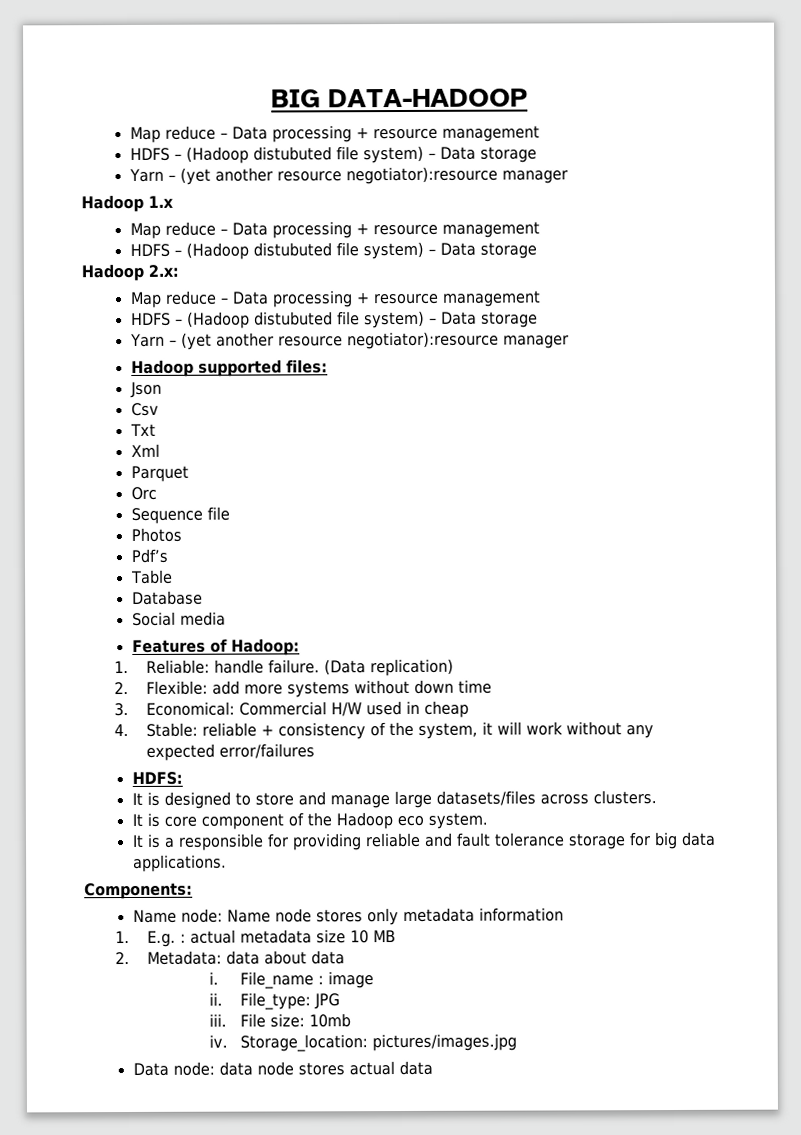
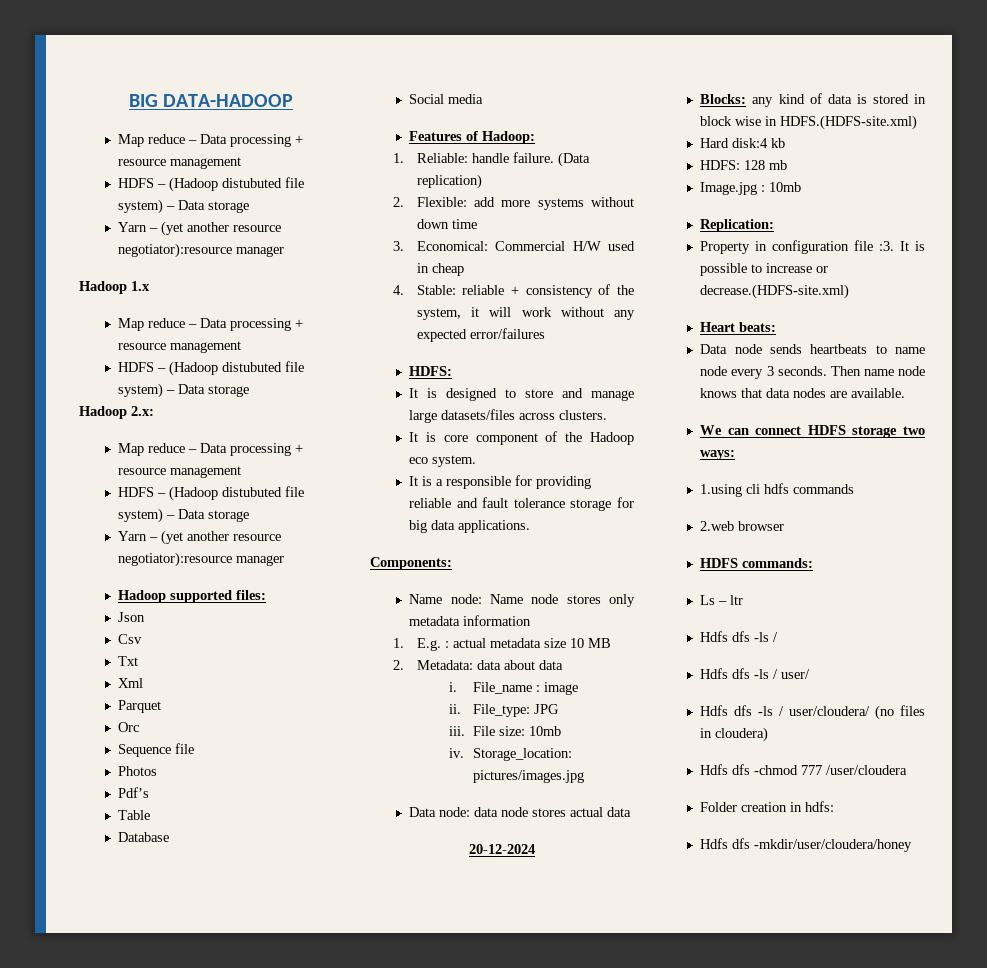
+ 20-12-2024
+ Blocks: any kind of data is stored in block wise in HDFS.(HDFS-site.xml)
+ Hard disk:4 kb
+ HDFS: 128 mb
+ Image.jpg : 10mb
+ Replication:
+ Property in configuration file :3. It is possible to increase or decrease.(HDFS-site.xml)
+ Heart beats:
+ Data node sends heartbeats to name node every 3 seconds. Then name node knows that data nodes are available.
+ We can connect HDFS storage two ways:
+ 1.using cli hdfs commands
+ 2.web browser
+ HDFS commands:
+ Ls – ltr
+ Hdfs dfs -ls /
+ Hdfs dfs -ls / user/
+ Hdfs dfs -ls / user/cloudera/ (no files in cloudera)
+ Hdfs dfs -chmod 777 /user/cloudera
+ Folder creation in hdfs:
+ Hdfs dfs -mkdir/user/cloudera/honey

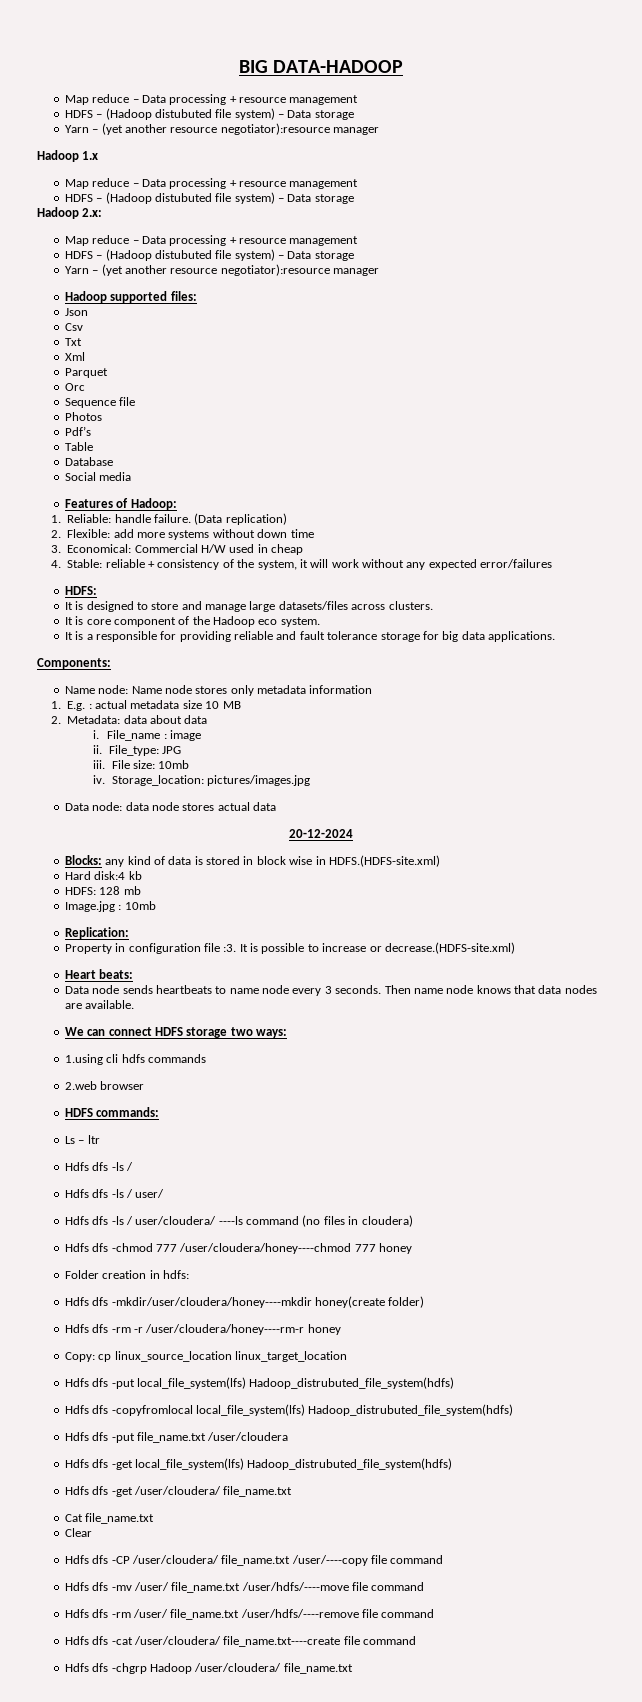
- Hdfs dfs -ls / user/cloudera/ (no files in cloudera)
+ Hdfs dfs -ls / user/cloudera/ ----ls command (no files in cloudera)
- Hdfs dfs -chmod 777 /user/cloudera
+ Hdfs dfs -chmod 777 /user/cloudera/honey----chmod 777 honey
- Hdfs dfs -mkdir/user/cloudera/honey
+ Hdfs dfs -mkdir/user/cloudera/honey----mkdir honey(create folder)
+ Hdfs dfs -rm -r /user/cloudera/honey----rm-r honey
+ Copy: cp linux_source_location linux_target_location
+ Hdfs dfs -put local_file_system(lfs) Hadoop_distrubuted_file_system(hdfs)
+ Hdfs dfs -copyfromlocal local_file_system(lfs) Hadoop_distrubuted_file_system(hdfs)
+ Hdfs dfs -put file_name.txt /user/cloudera
+ Hdfs dfs -get local_file_system(lfs) Hadoop_distrubuted_file_system(hdfs)
+ Hdfs dfs -get /user/cloudera/ file_name.txt
+ Cat file_name.txt
+ Clear
+ Hdfs dfs -CP /user/cloudera/ file_name.txt /user/----copy file command
+ Hdfs dfs -mv /user/ file_name.txt /user/hdfs/----move file command
+ Hdfs dfs -rm /user/ file_name.txt /user/hdfs/----remove file command
+ Hdfs dfs -cat /user/cloudera/ file_name.txt----create file command
+ Hdfs dfs -chgrp Hadoop /user/cloudera/ file_name.txt

